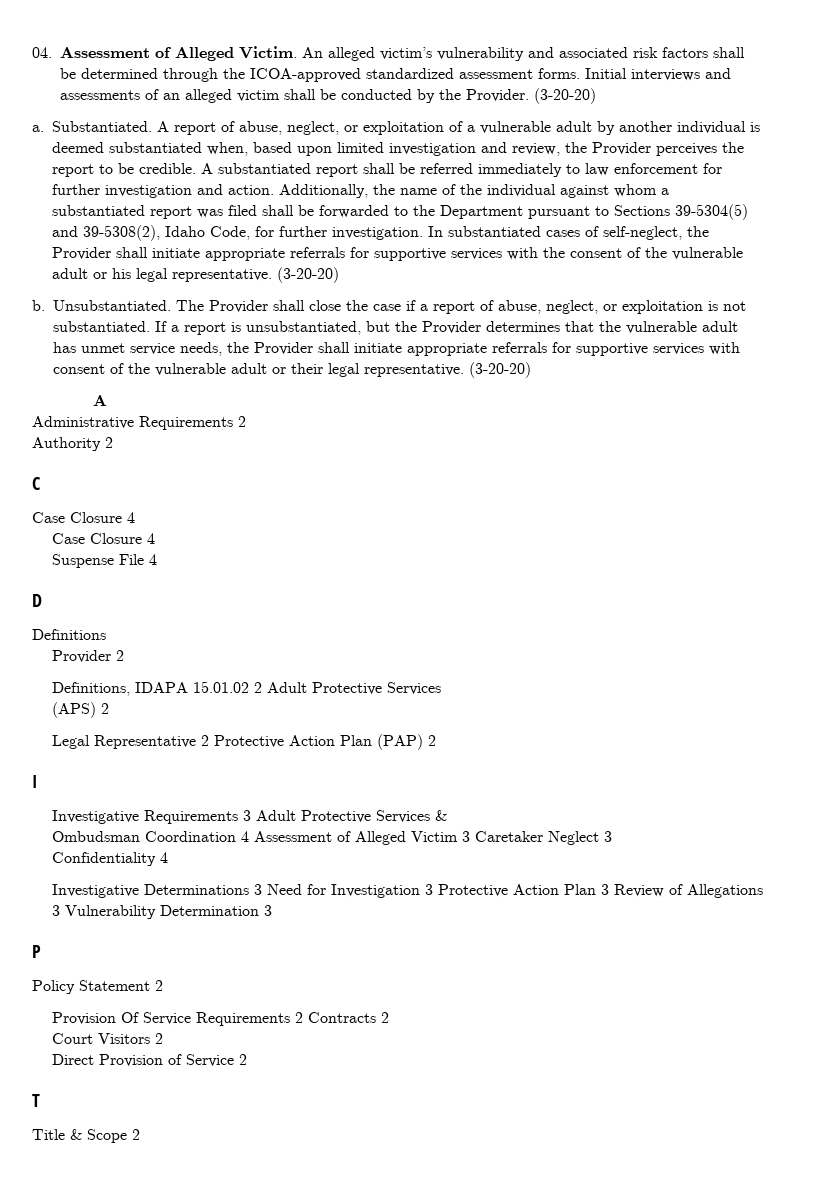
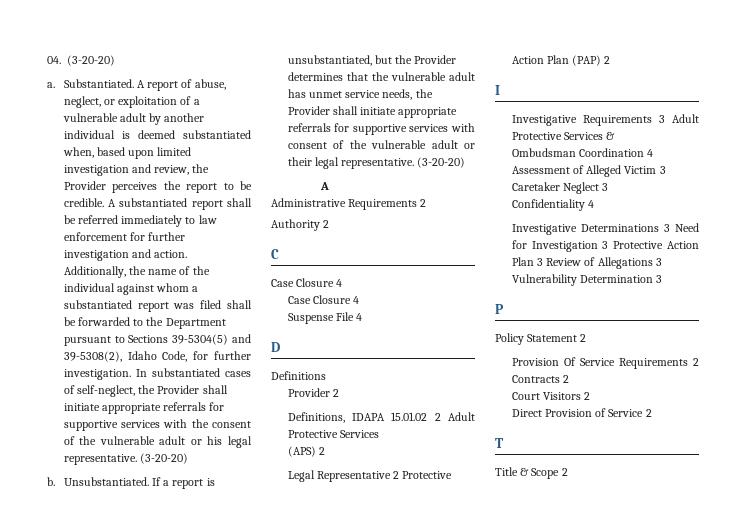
- 04. Assessment of Alleged Victim. An alleged victim’s vulnerability and associated risk factors shall be determined through the ICOA-approved standardized assessment forms. Initial interviews and assessments of an alleged victim shall be conducted by the Provider. (3-20-20)
+ 04. (3-20-20)
- The Provider shall close the case if a report of abuse, neglect, or exploitation is not substantiated.

